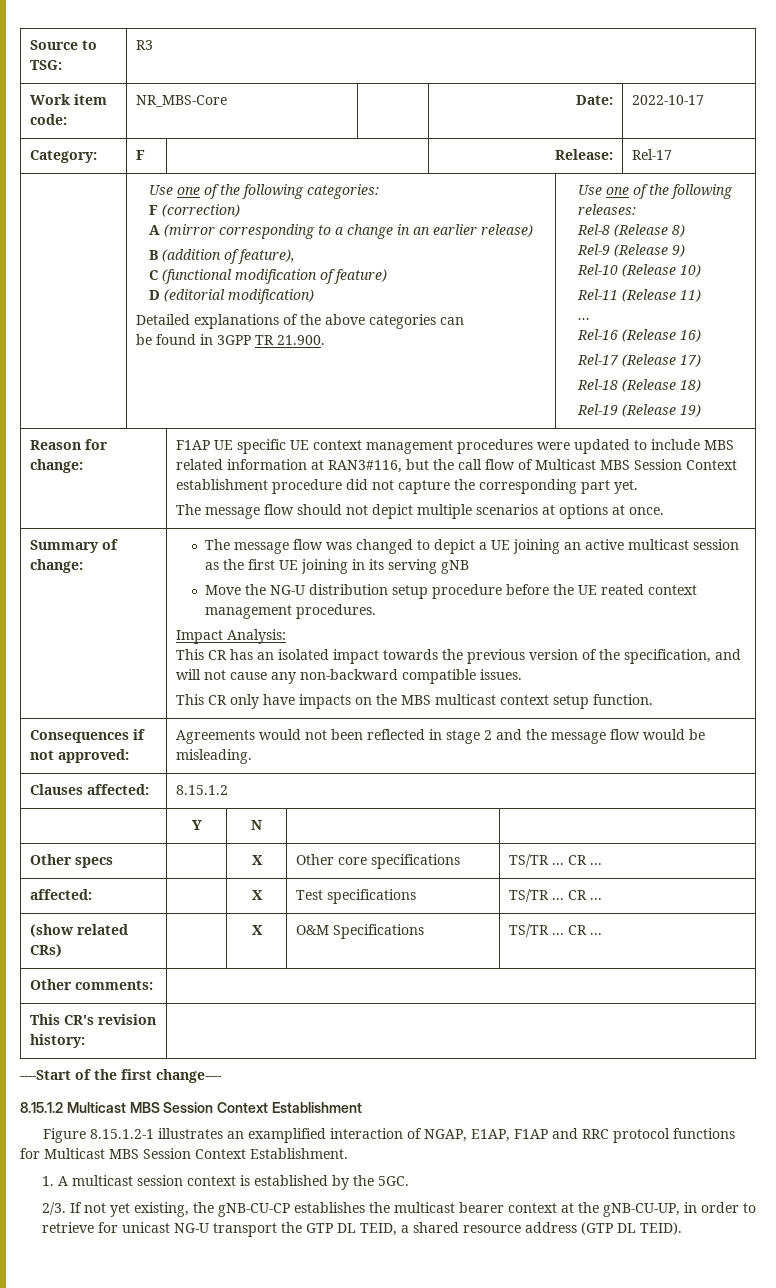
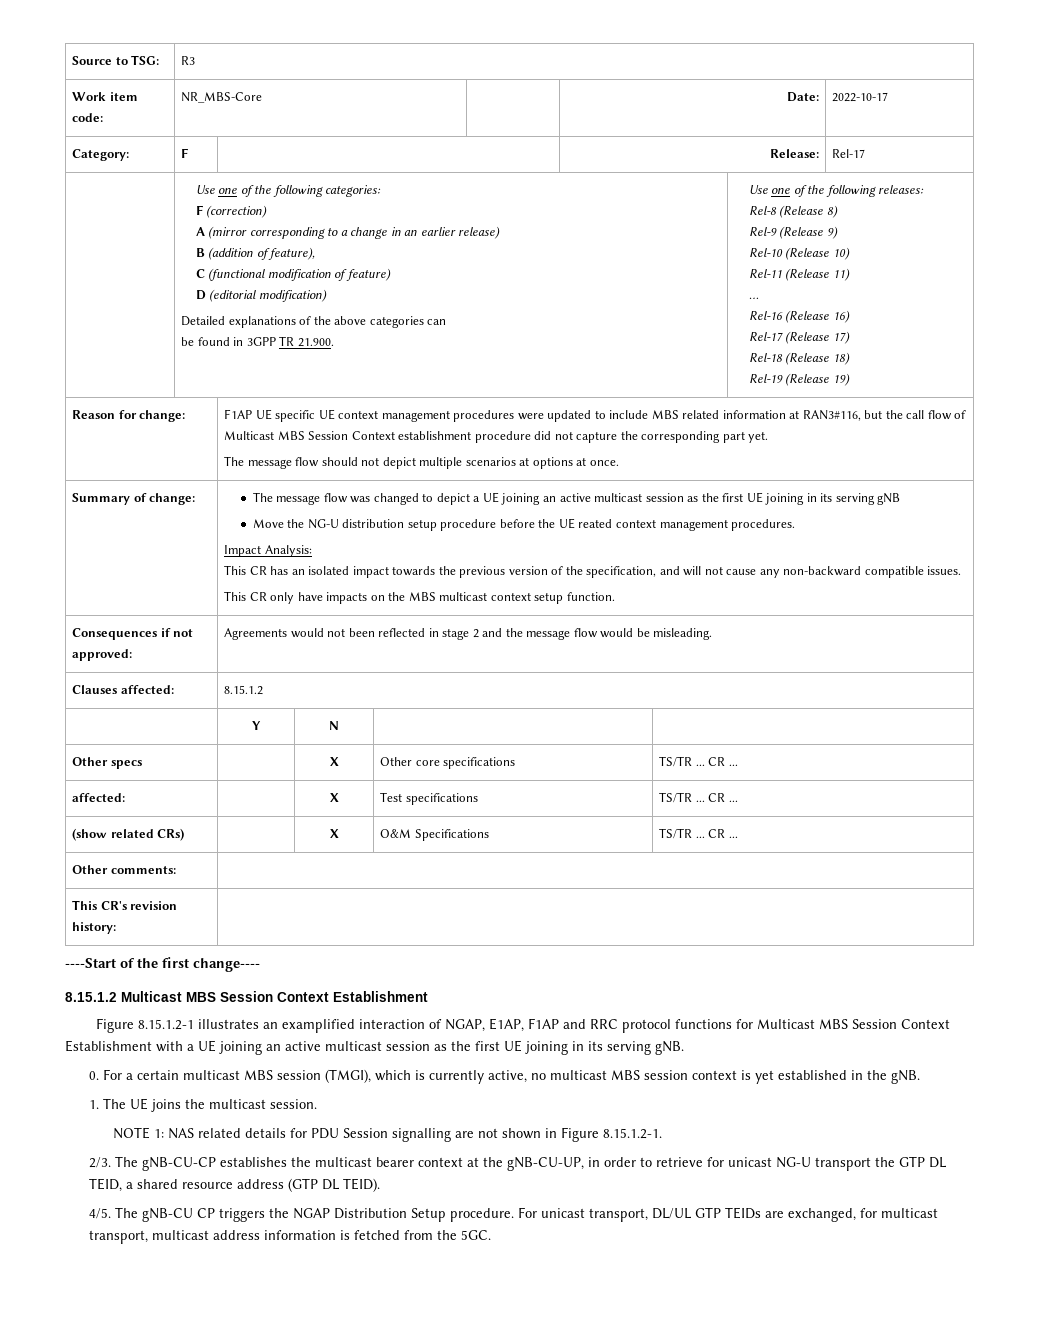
- Figure 8.15.1.2-1 illustrates an examplified interaction of NGAP, E1AP, F1AP and RRC protocol functions for Multicast MBS Session Context Establishment.
- 1. A multicast session context is established by the 5GC.
- 2/3. If not yet existing, the gNB-CU-CP establishes the multicast bearer context at the gNB-CU-UP, in order to retrieve for unicast NG-U transport the GTP DL TEID, a shared resource address (GTP DL TEID).
+ Figure 8.15.1.2-1 illustrates an examplified interaction of NGAP, E1AP, F1AP and RRC protocol functions for Multicast MBS Session Context Establishment with a UE joining an active multicast session as the first UE joining in its serving gNB.
+ 0. For a certain multicast MBS session (TMGI), which is currently active, no multicast MBS session context is yet established in the gNB.
+ 1. The UE joins the multicast session.
+ NOTE 1: NAS related details for PDU Session signalling are not shown in Figure 8.15.1.2-1.
+ 2/3. The gNB-CU-CP establishes the multicast bearer context at the gNB-CU-UP, in order to retrieve for unicast NG-U transport the GTP DL TEID, a shared resource address (GTP DL TEID).
+ 4/5. The gNB-CU CP triggers the NGAP Distribution Setup procedure. For unicast transport, DL/UL GTP TEIDs are exchanged, for multicast transport, multicast address information is fetched from the 5GC.

